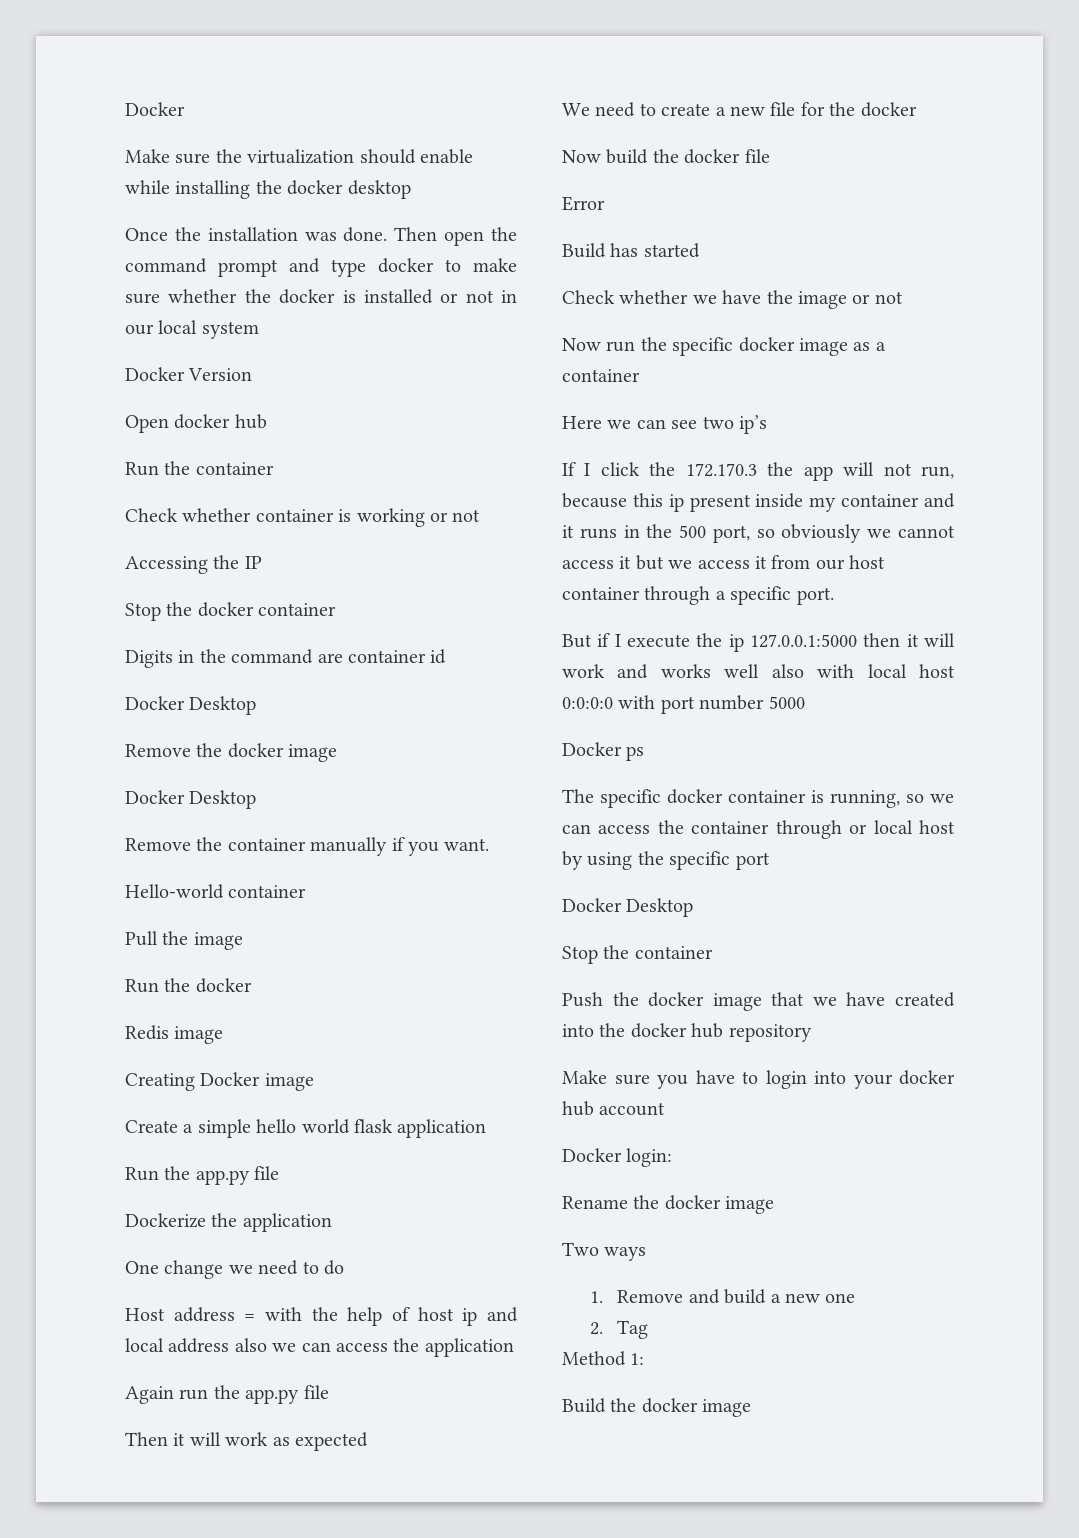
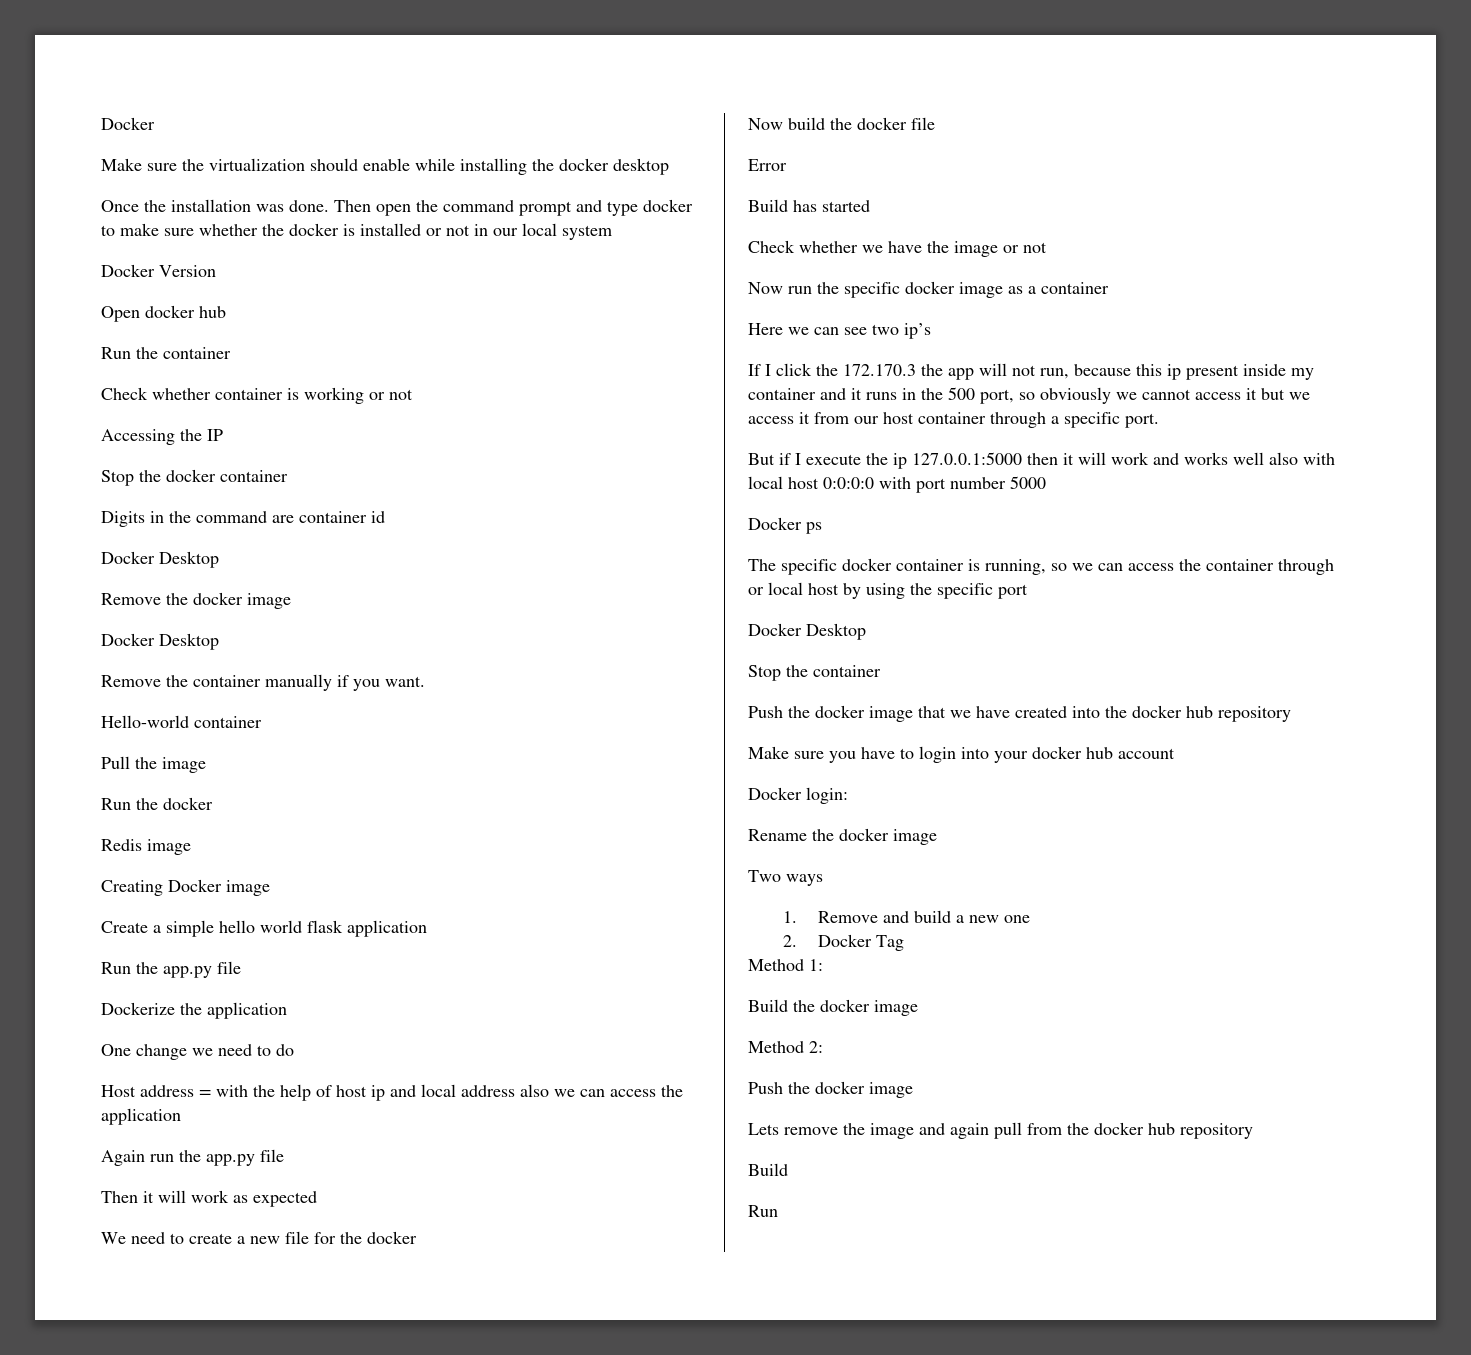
- 2. Tag
+ 2. Docker Tag
+ Method 2:
+ Push the docker image
+ Lets remove the image and again pull from the docker hub repository
+ Build
+ Run

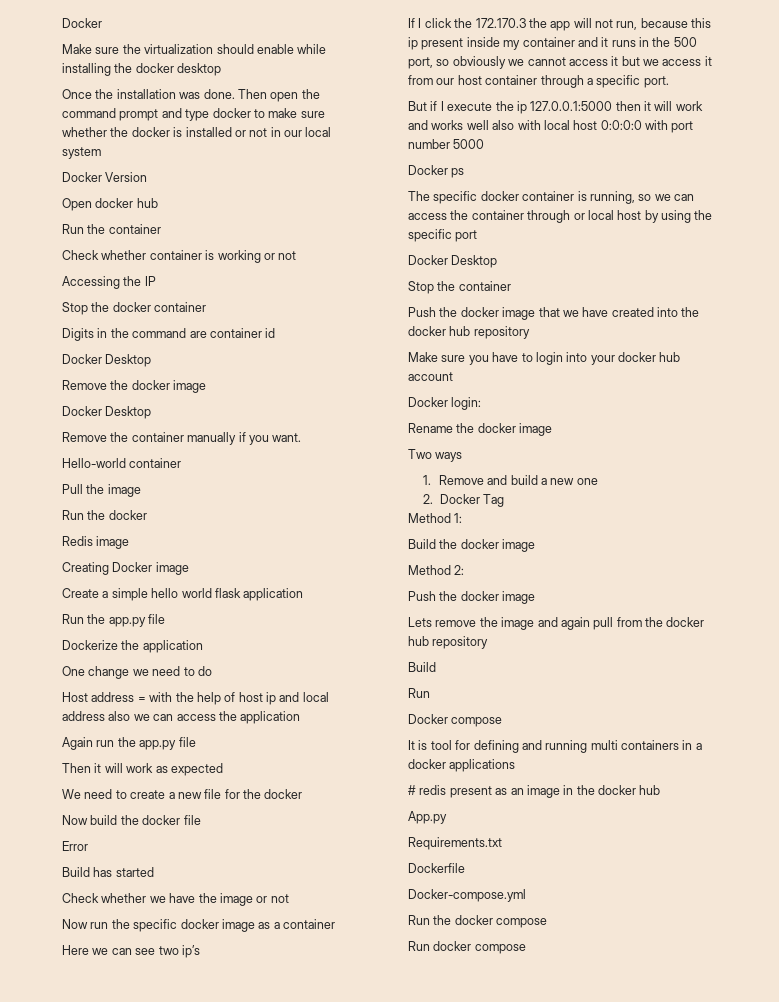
+ Docker compose
+ It is tool for defining and running multi containers in a docker applications
+ # redis present as an image in the docker hub
+ App.py
+ Requirements.txt
+ Dockerfile
+ Docker-compose.yml
+ Run the docker compose
+ Run docker compose

